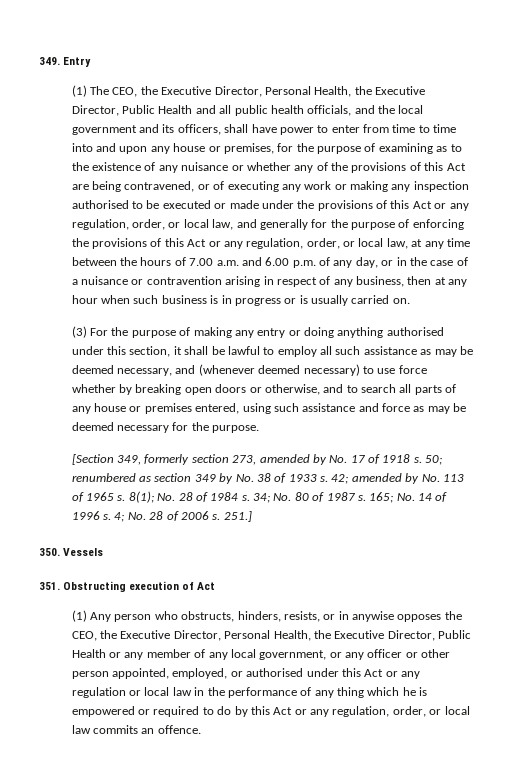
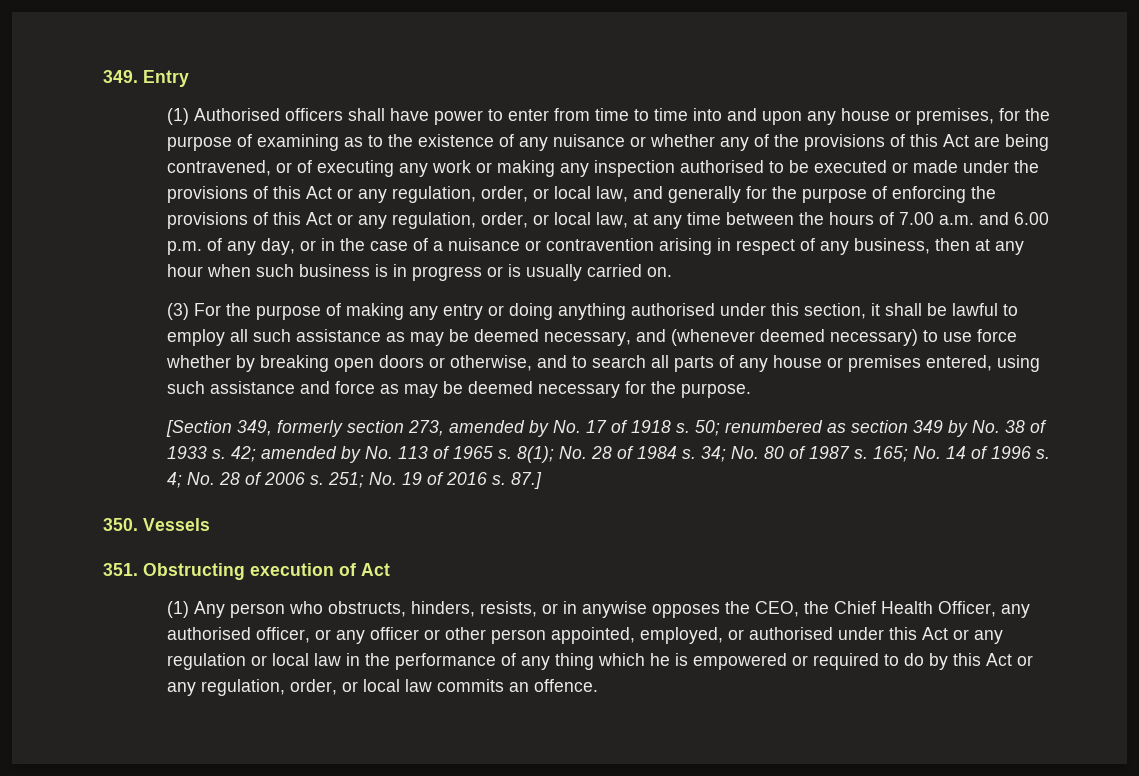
- (1) The CEO, the Executive Director, Personal Health, the Executive Director, Public Health and all public health officials, and the local government and its officers, shall have power to enter from time to time into and upon any house or premises, for the purpose of examining as to the existence of any nuisance or whether any of the provisions of this Act are being contravened, or of executing any work or making any inspection authorised to be executed or made under the provisions of this Act or any regulation, order, or local law, and generally for the purpose of enforcing the provisions of this Act or any regulation, order, or local law, at any time between the hours of 7.00 a.m. and 6.00 p.m. of any day, or in the case of a nuisance or contravention arising in respect of any business, then at any hour when such business is in progress or is usually carried on.
+ (1) Authorised officers shall have power to enter from time to time into and upon any house or premises, for the purpose of examining as to the existence of any nuisance or whether any of the provisions of this Act are being contravened, or of executing any work or making any inspection authorised to be executed or made under the provisions of this Act or any regulation, order, or local law, and generally for the purpose of enforcing the provisions of this Act or any regulation, order, or local law, at any time between the hours of 7.00 a.m. and 6.00 p.m. of any day, or in the case of a nuisance or contravention arising in respect of any business, then at any hour when such business is in progress or is usually carried on.
- 251.]
+ 251; No. 19 of 2016 s. 87.]
- (1) Any person who obstructs, hinders, resists, or in anywise opposes the CEO, the Executive Director, Personal Health, the Executive Director, Public Health or any member of any local government, or any officer or other person appointed, employed, or authorised under this Act or any regulation or local law in the performance of any thing which he is empowered or required to do by this Act or any regulation, order, or local law commits an offence.
+ (1) Any person who obstructs, hinders, resists, or in anywise opposes the CEO, the Chief Health Officer, any authorised officer, or any officer or other person appointed, employed, or authorised under this Act or any regulation or local law in the performance of any thing which he is empowered or required to do by this Act or any regulation, order, or local law commits an offence.

